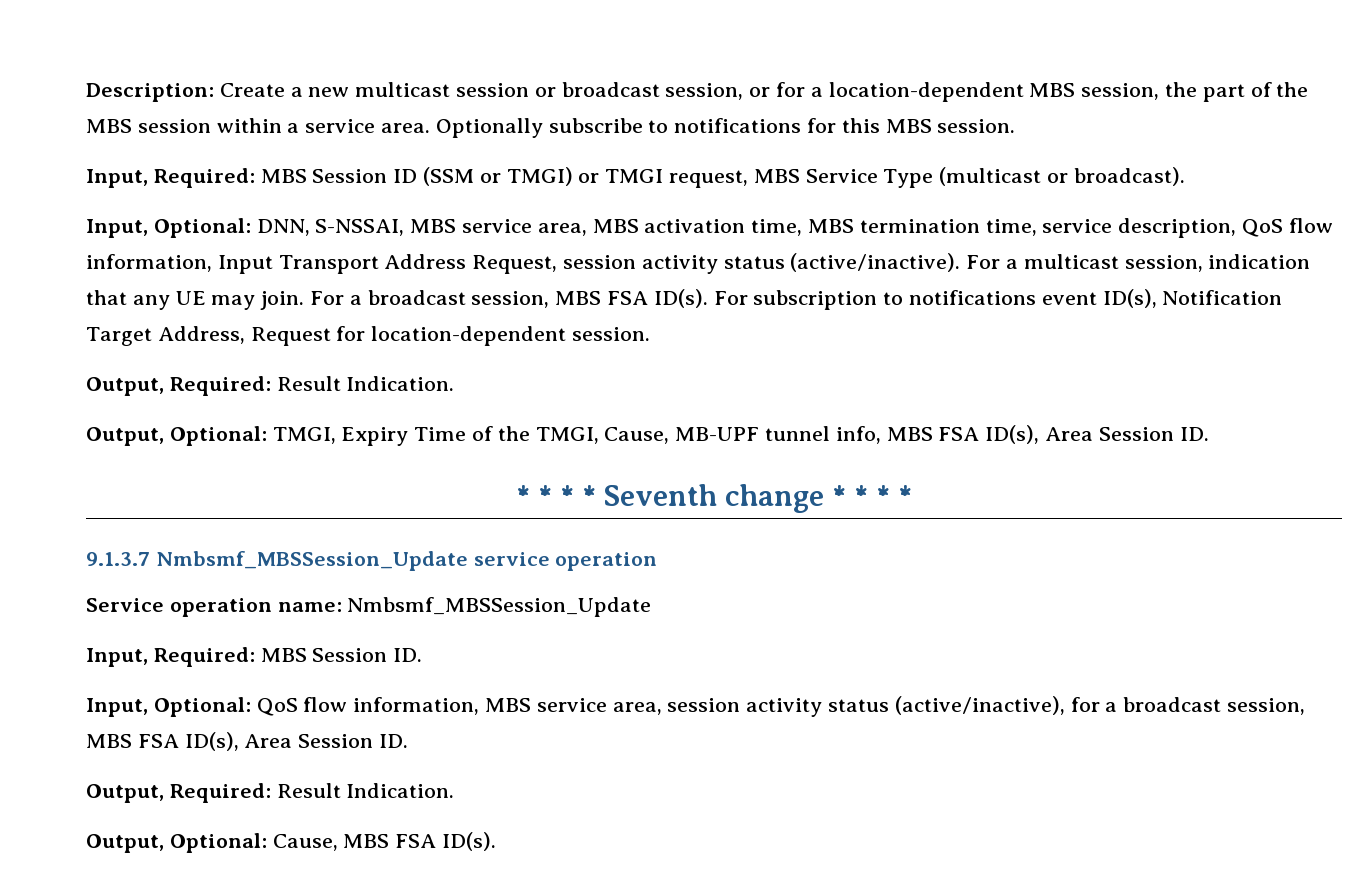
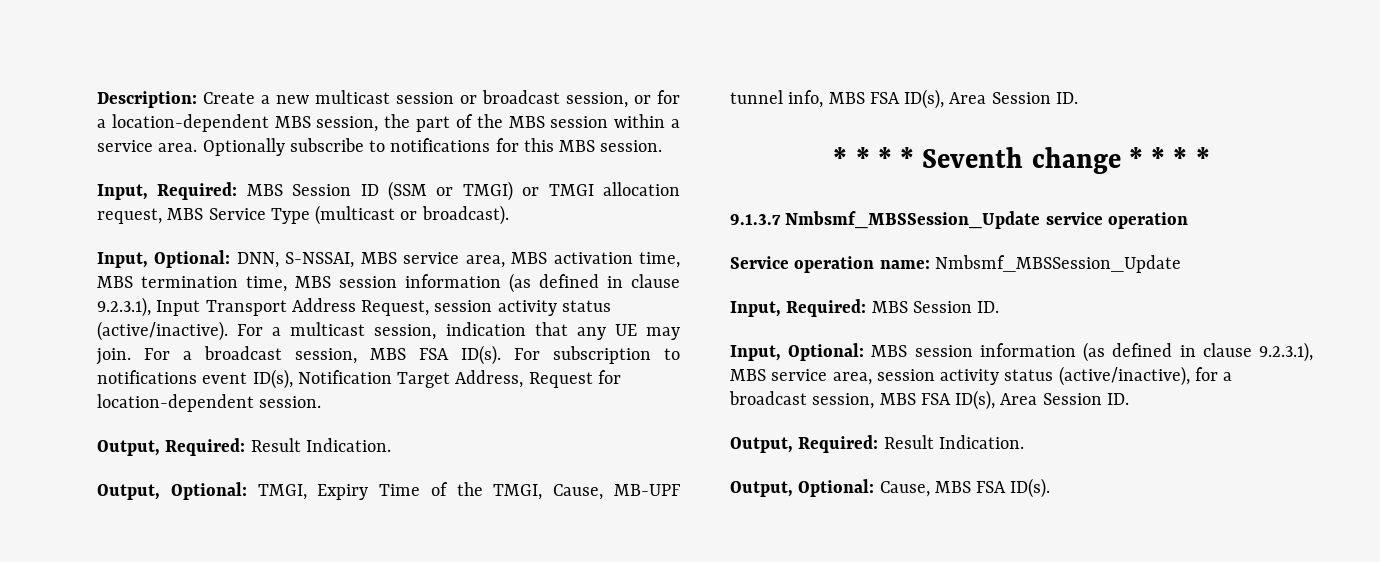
- Input, Required: MBS Session ID (SSM or TMGI) or TMGI request, MBS Service Type (multicast or broadcast).
+ Input, Required: MBS Session ID (SSM or TMGI) or TMGI allocation request, MBS Service Type (multicast or broadcast).
- Input, Optional: DNN, S-NSSAI, MBS service area, MBS activation time, MBS termination time, service description, QoS flow information, Input Transport Address Request, session activity status (active/inactive).
+ Input, Optional: DNN, S-NSSAI, MBS service area, MBS activation time, MBS termination time, MBS session information (as defined in clause 9.2.3.1), Input Transport Address Request, session activity status (active/inactive).
- Input, Optional: QoS flow information, MBS service area, session activity status (active/inactive), for a broadcast session, MBS FSA ID(s), Area Session ID.
+ Input, Optional: MBS session information (as defined in clause 9.2.3.1), MBS service area, session activity status (active/inactive), for a broadcast session, MBS FSA ID(s), Area Session ID.

